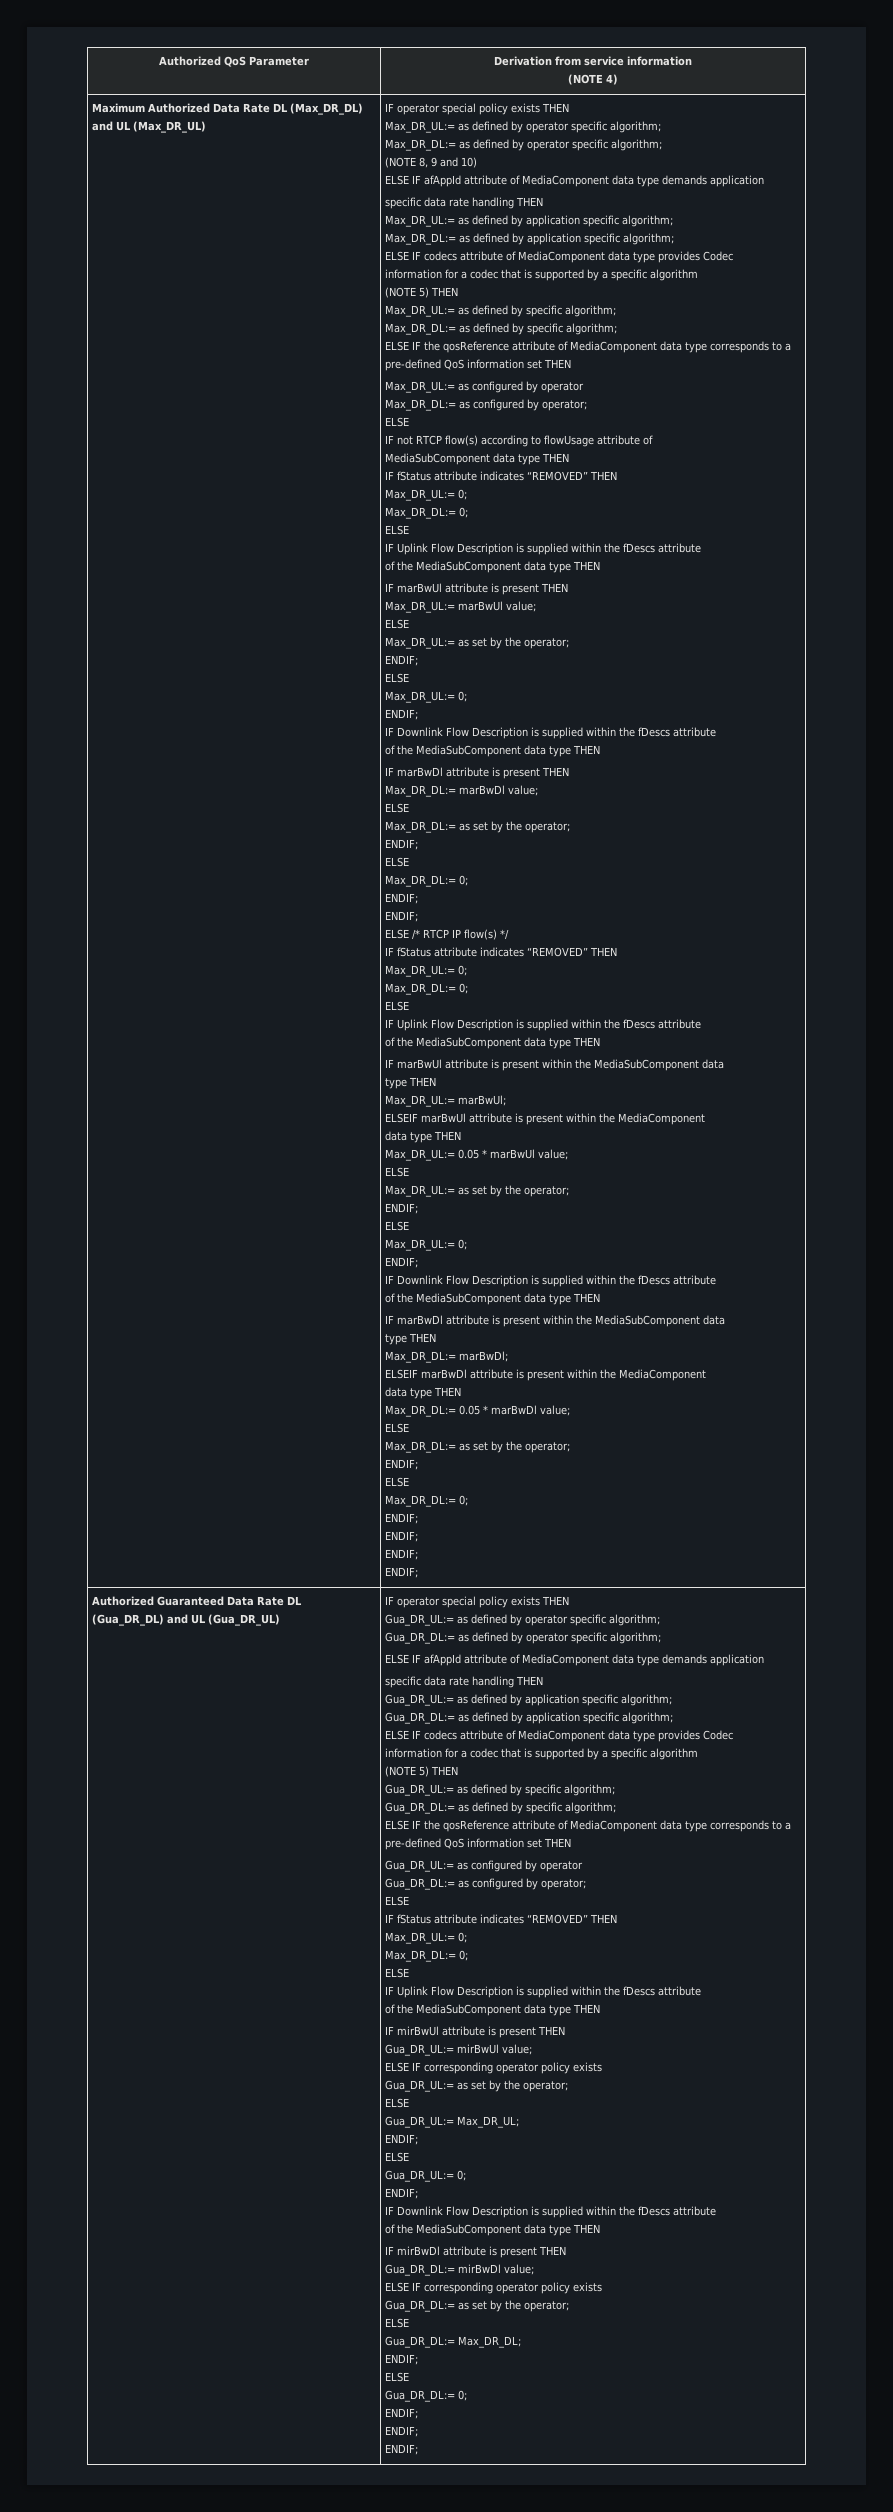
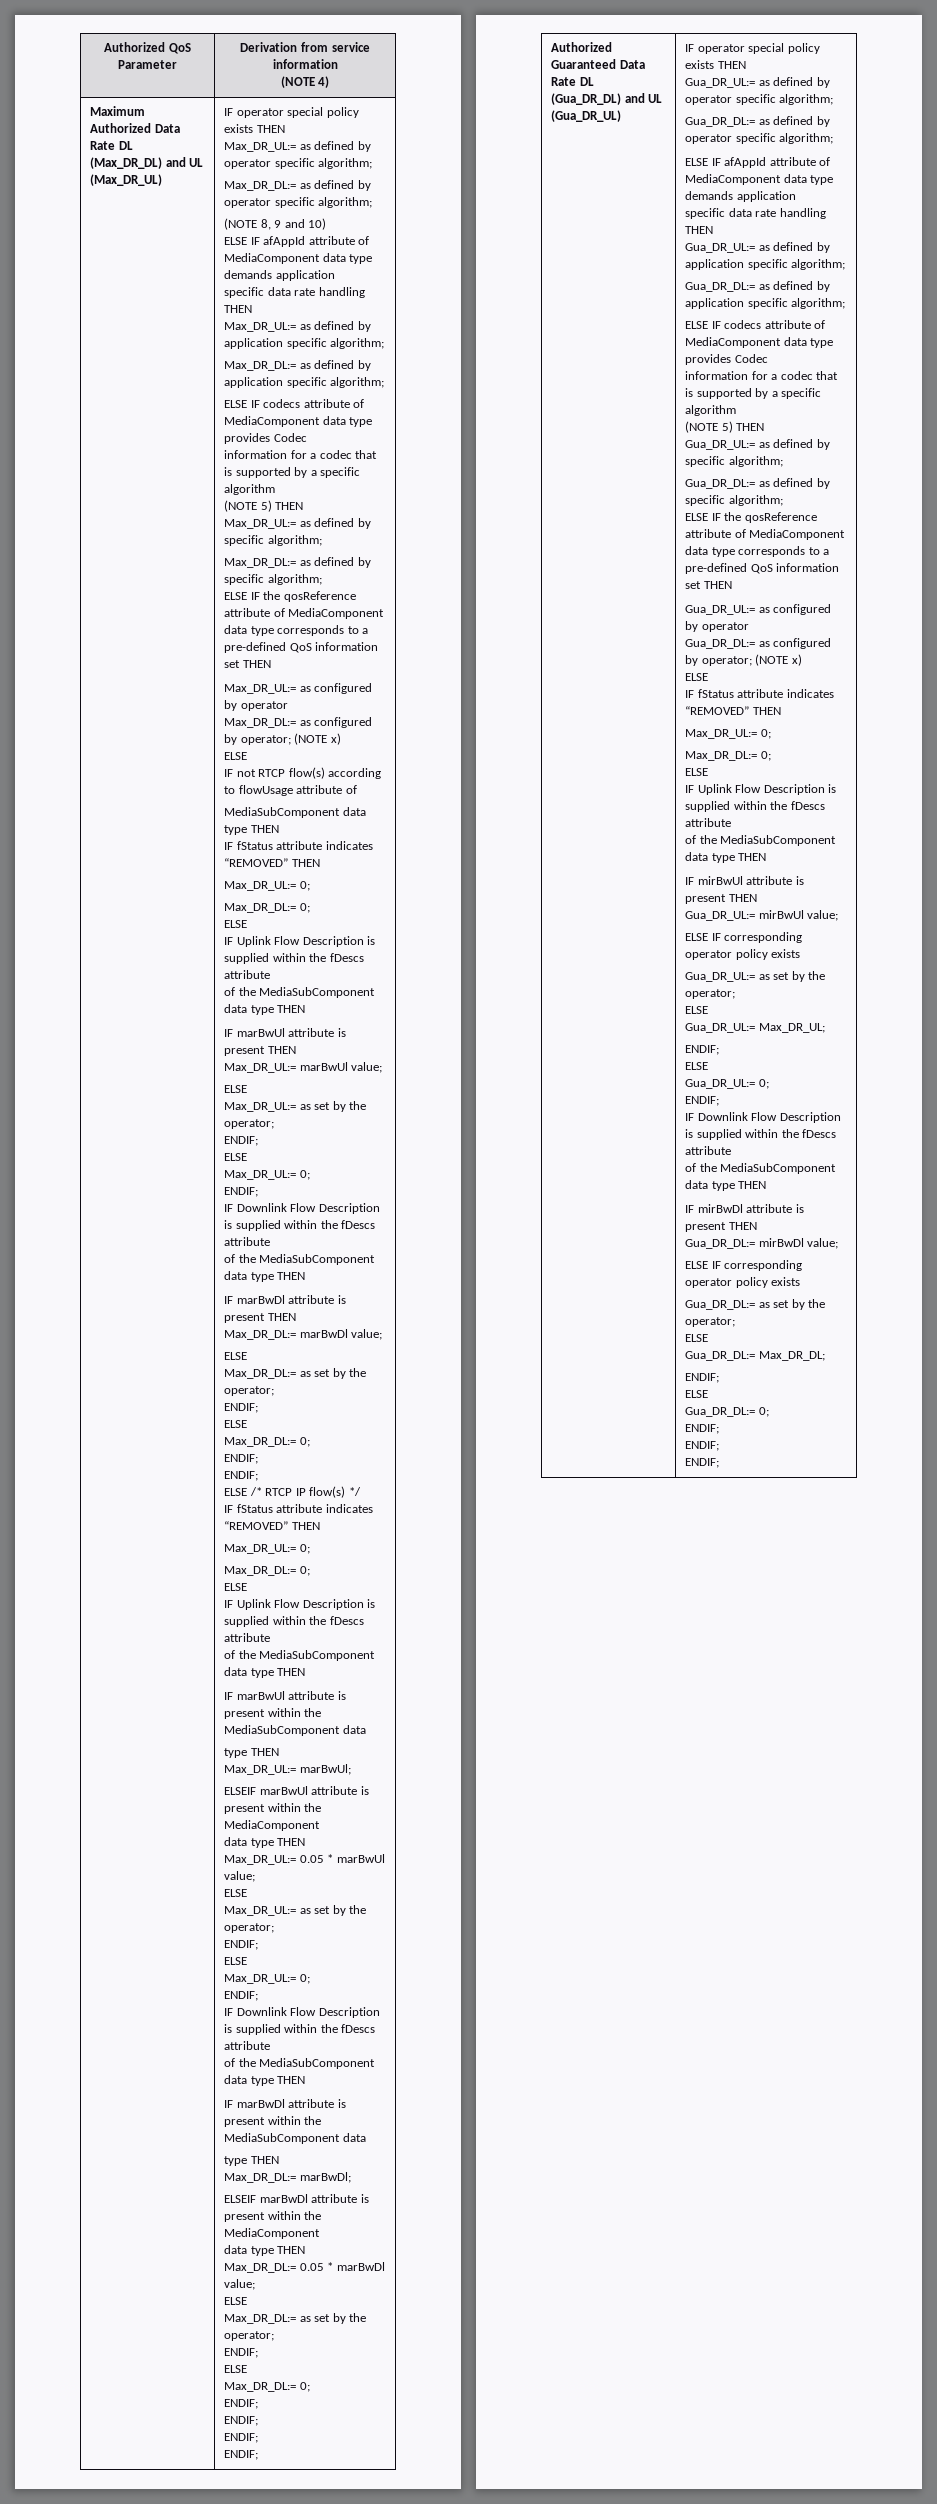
- Max_DR_DL:= as configured by operator;
+ Max_DR_DL:= as configured by operator; (NOTE x)
- Gua_DR_DL:= as configured by operator;
+ Gua_DR_DL:= as configured by operator; (NOTE x)

